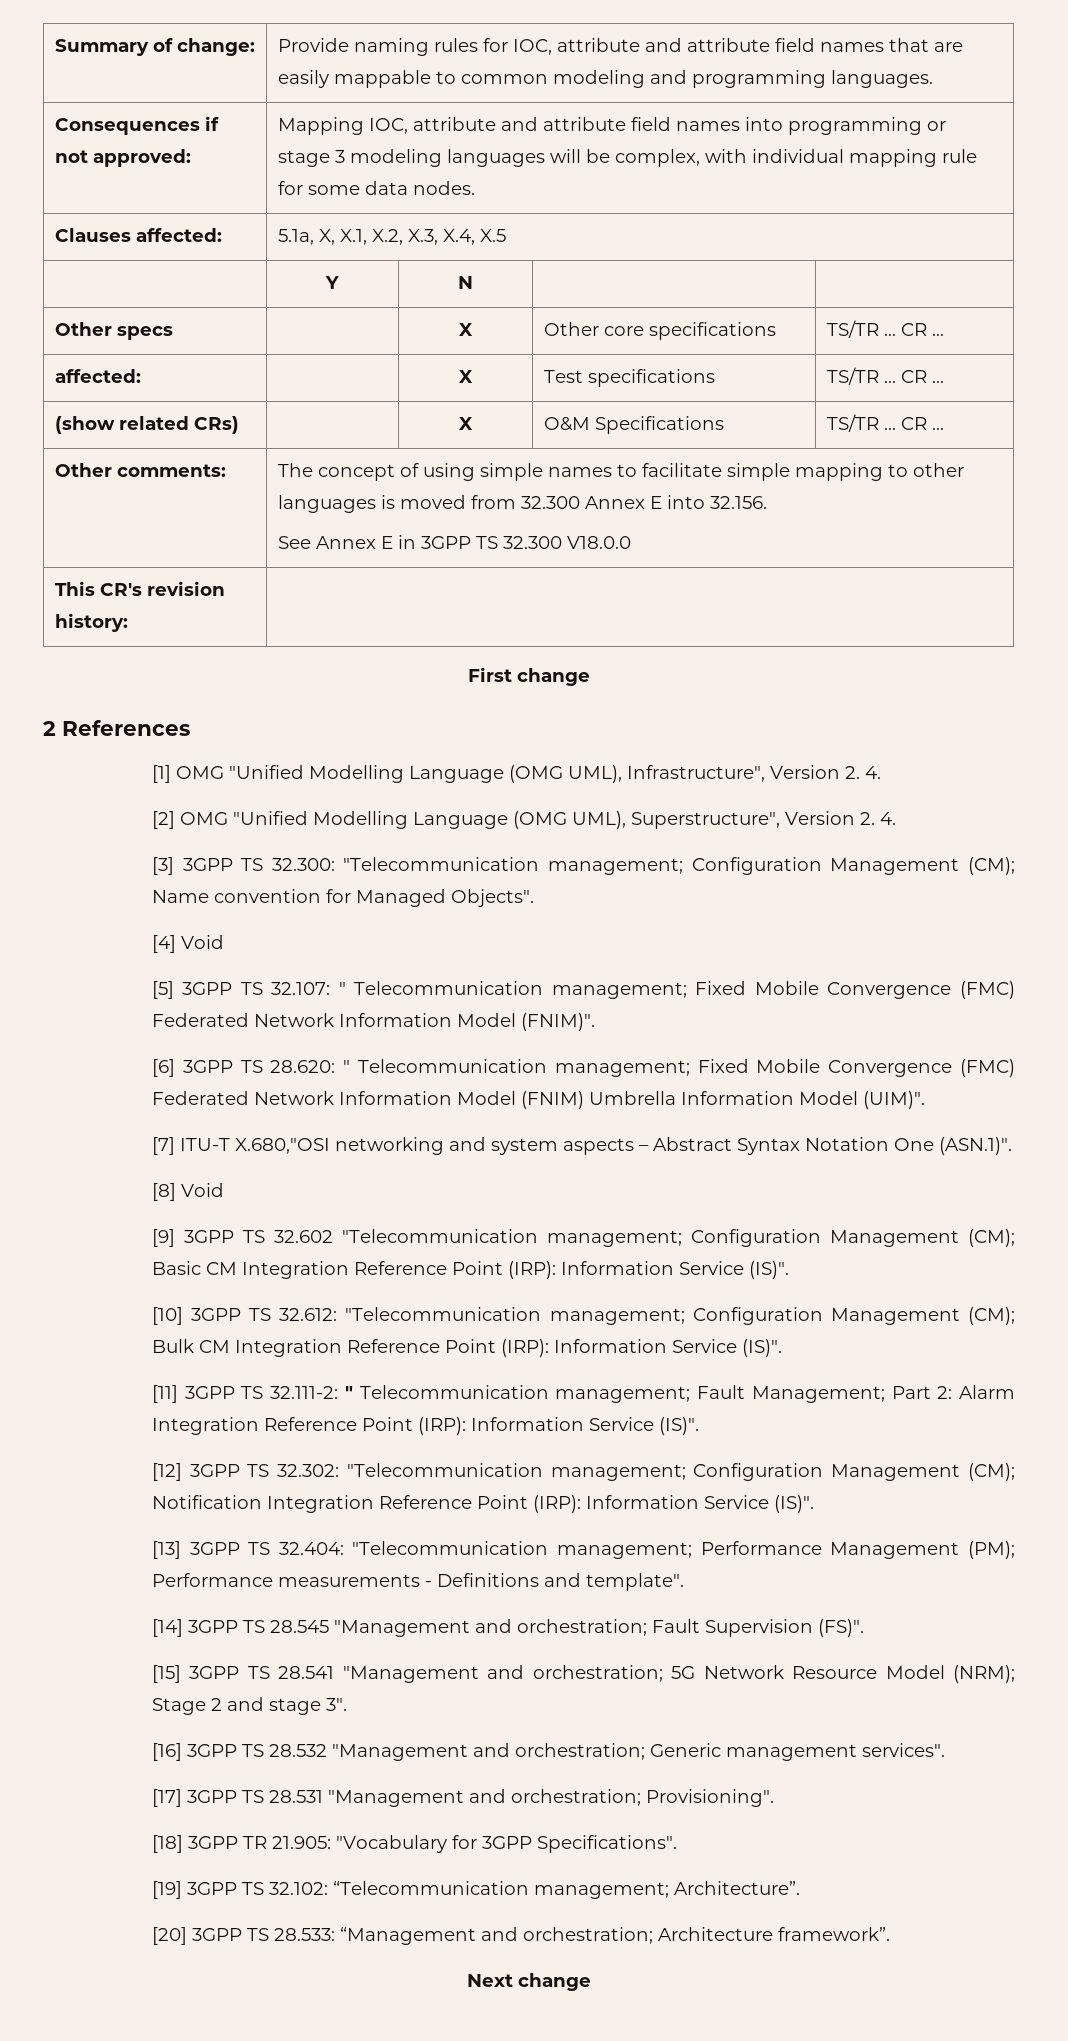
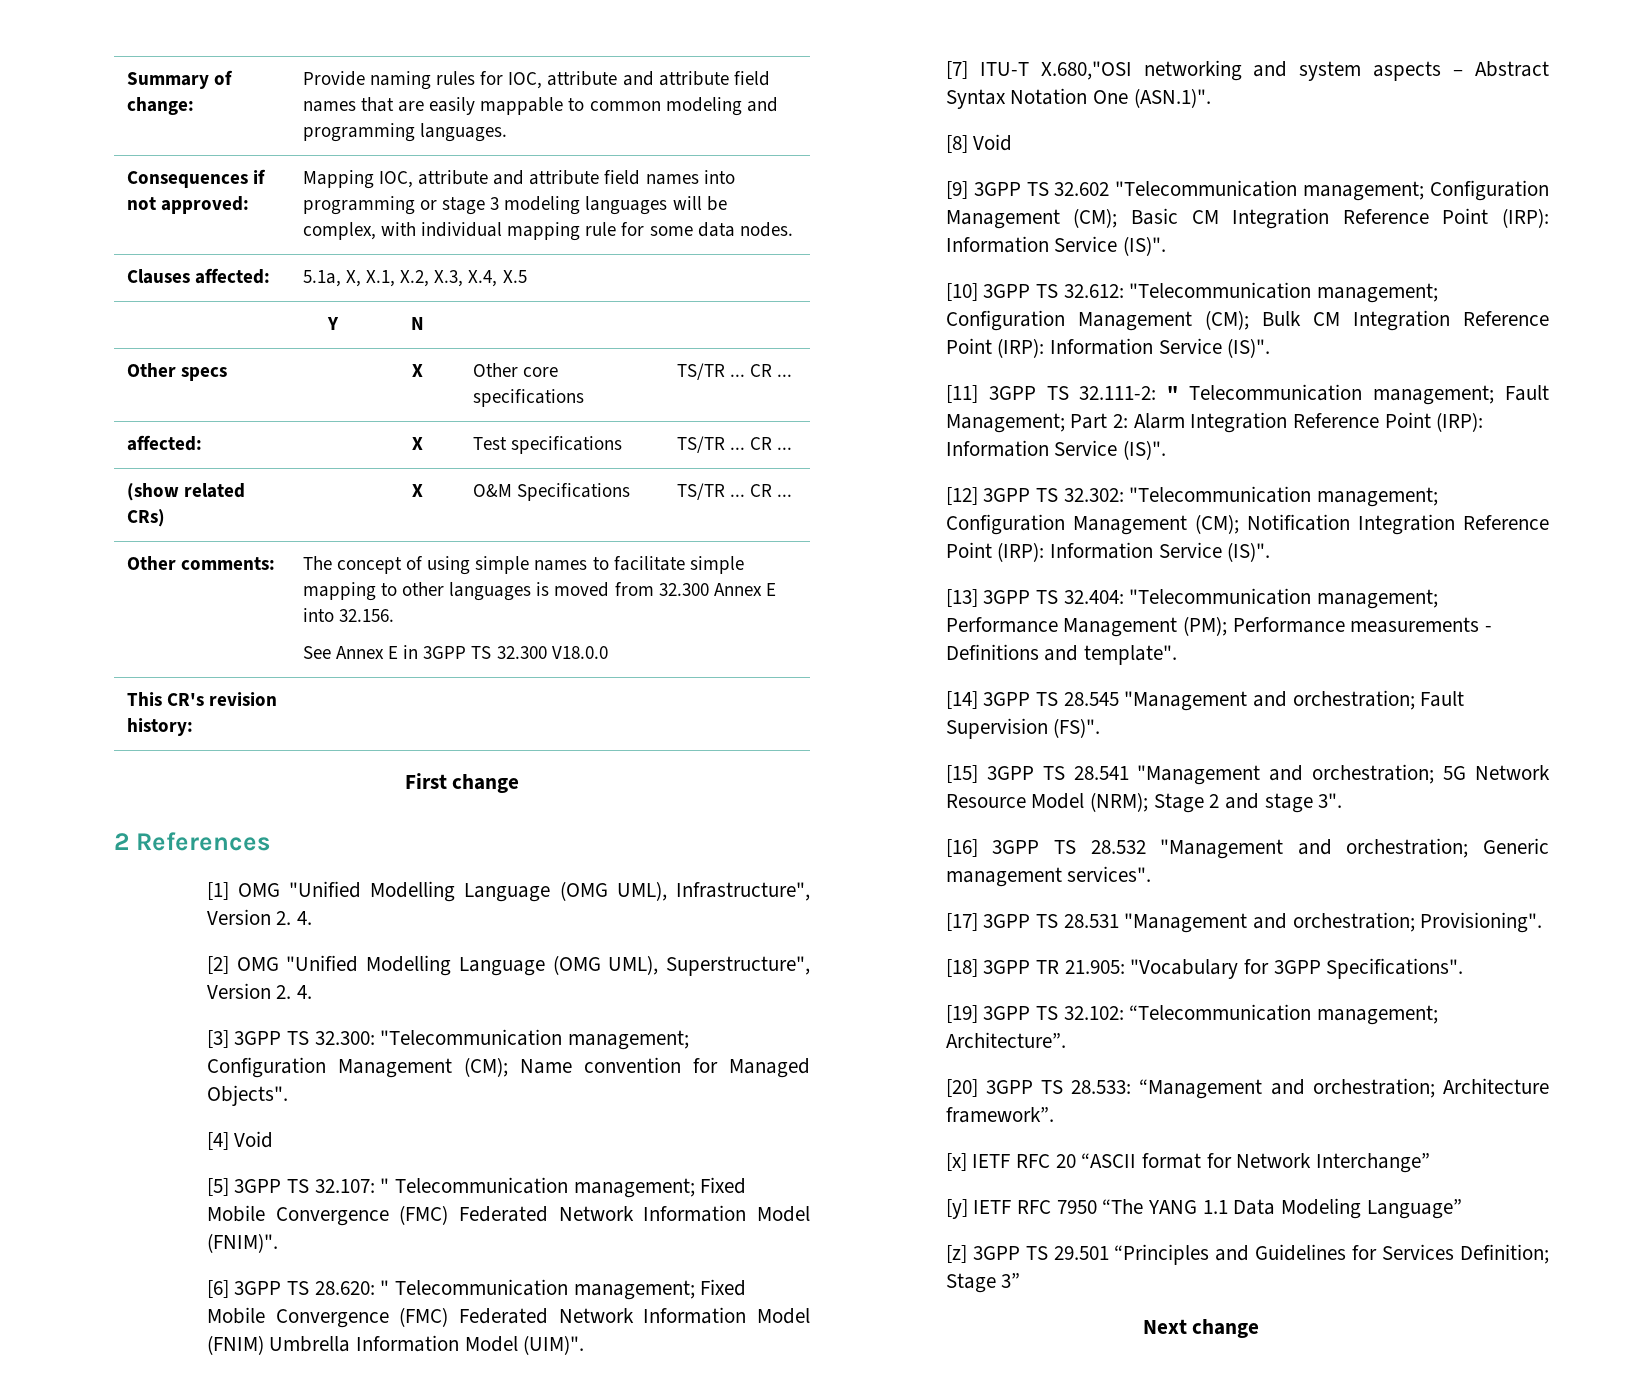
+ [x] IETF RFC 20 “ASCII format for Network Interchange”
+ [y] IETF RFC 7950 “The YANG 1.1 Data Modeling Language”
+ [z] 3GPP TS 29.501 “Principles and Guidelines for Services Definition; Stage 3”

